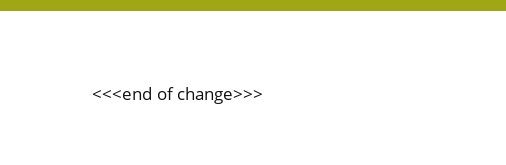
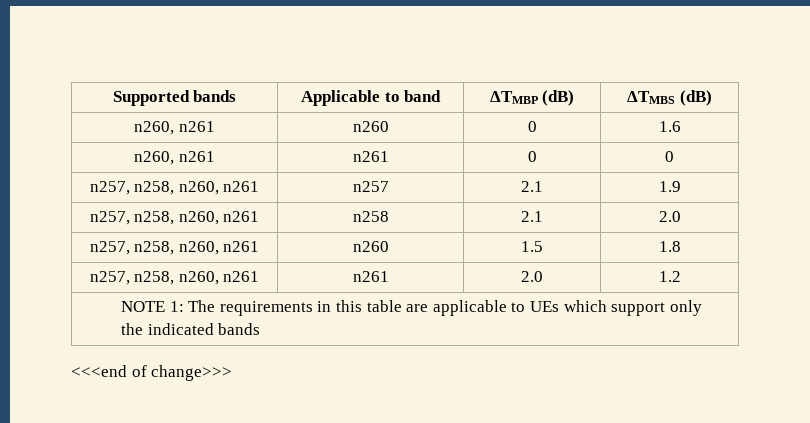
+ Supported bands | Applicable to band | ΔTMBP (dB) | ΔTMBS (dB)
+ n260, n261 | n260 | 0 | 1.6
+ n260, n261 | n261 | 0 | 0
+ n257, n258, n260, n261 | n257 | 2.1 | 1.9
+ n257, n258, n260, n261 | n258 | 2.1 | 2.0
+ n257, n258, n260, n261 | n260 | 1.5 | 1.8
+ n257, n258, n260, n261 | n261 | 2.0 | 1.2
+ NOTE 1: The requirements in this table are applicable to UEs which support only the indicated bands

